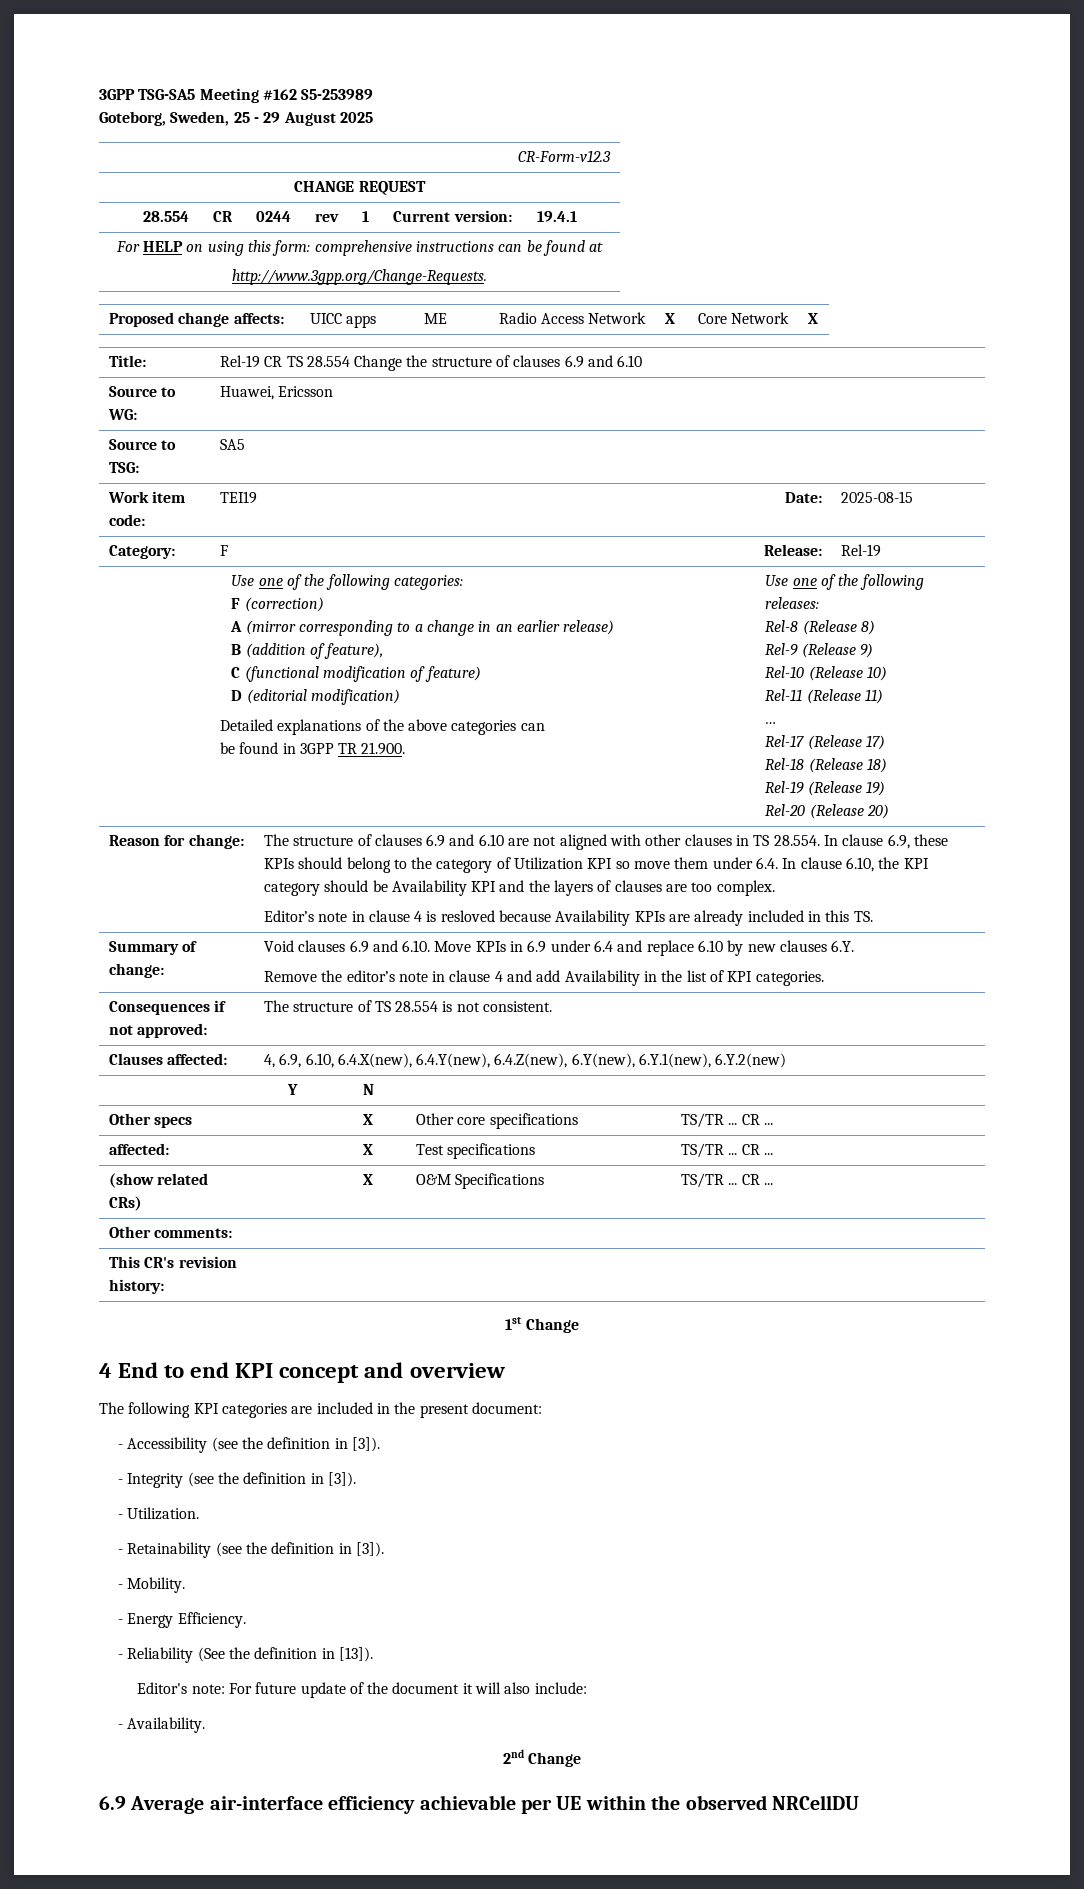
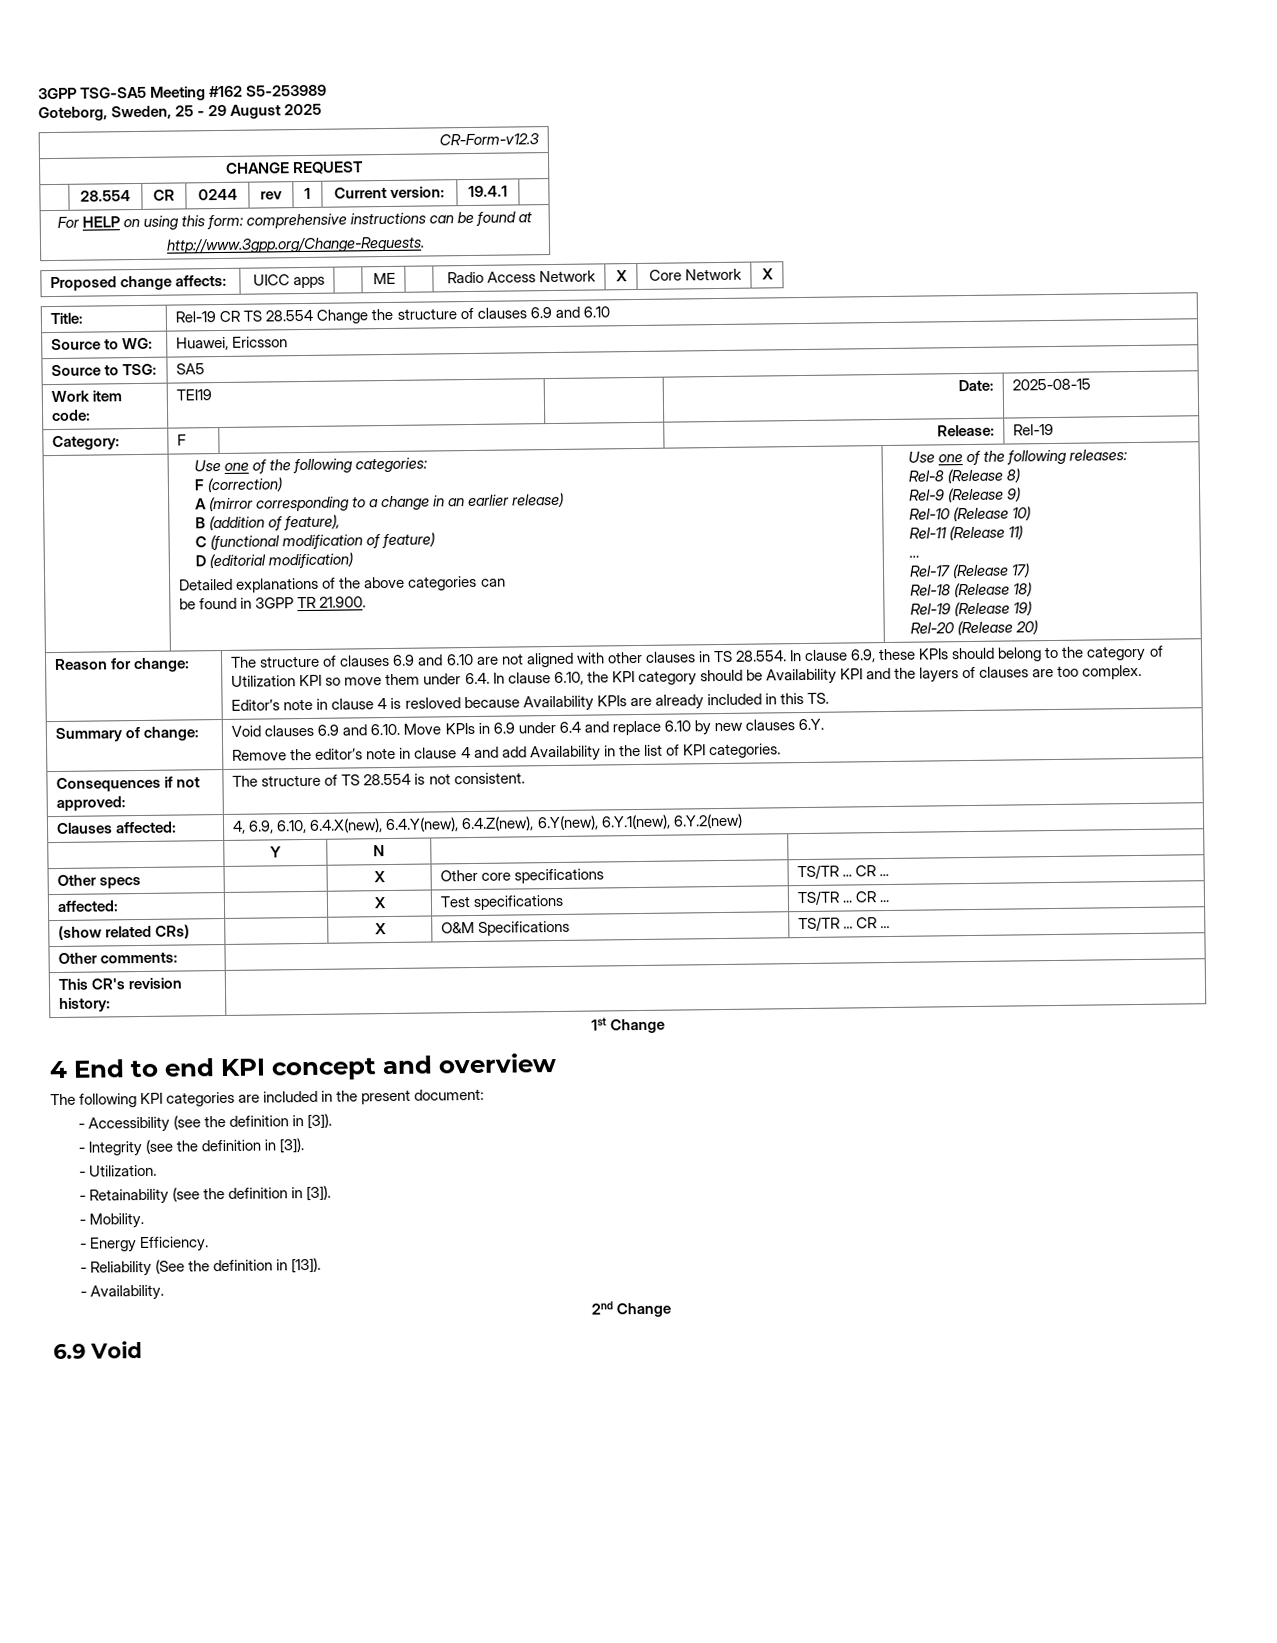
- Editor's note: For future update of the document it will also include:
- 6.9 Average air-interface efficiency achievable per UE within the observed NRCellDU
+ 6.9 Void

